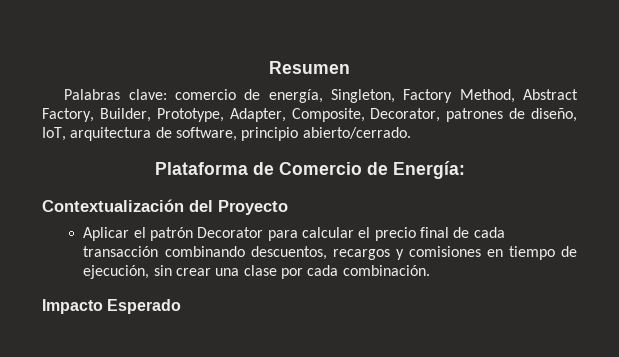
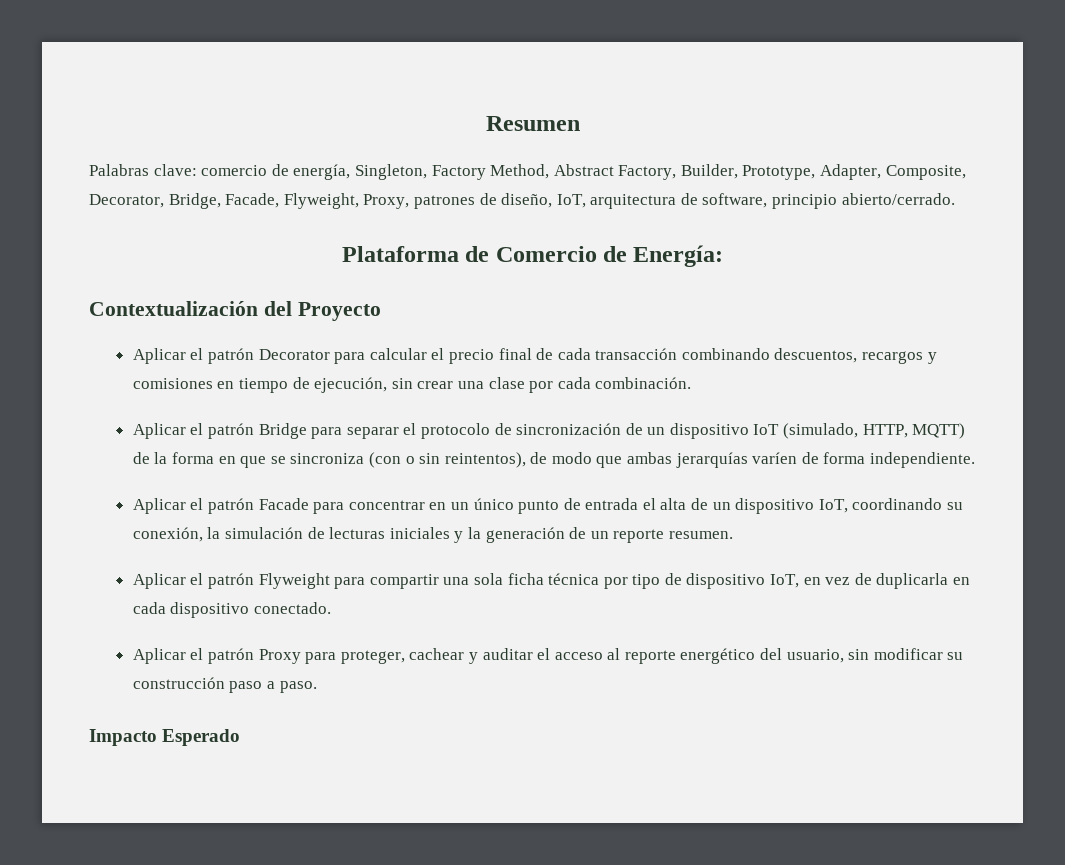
- Palabras clave: comercio de energía, Singleton, Factory Method, Abstract Factory, Builder, Prototype, Adapter, Composite, Decorator, patrones de diseño, IoT, arquitectura de software, principio abierto/cerrado.
+ Palabras clave: comercio de energía, Singleton, Factory Method, Abstract Factory, Builder, Prototype, Adapter, Composite, Decorator, Bridge, Facade, Flyweight, Proxy, patrones de diseño, IoT, arquitectura de software, principio abierto/cerrado.
+ Aplicar el patrón Bridge para separar el protocolo de sincronización de un dispositivo IoT (simulado, HTTP, MQTT) de la forma en que se sincroniza (con o sin reintentos), de modo que ambas jerarquías varíen de forma independiente.
+ Aplicar el patrón Facade para concentrar en un único punto de entrada el alta de un dispositivo IoT, coordinando su conexión, la simulación de lecturas iniciales y la generación de un reporte resumen.
+ Aplicar el patrón Flyweight para compartir una sola ficha técnica por tipo de dispositivo IoT, en vez de duplicarla en cada dispositivo conectado.
+ Aplicar el patrón Proxy para proteger, cachear y auditar el acceso al reporte energético del usuario, sin modificar su construcción paso a paso.

